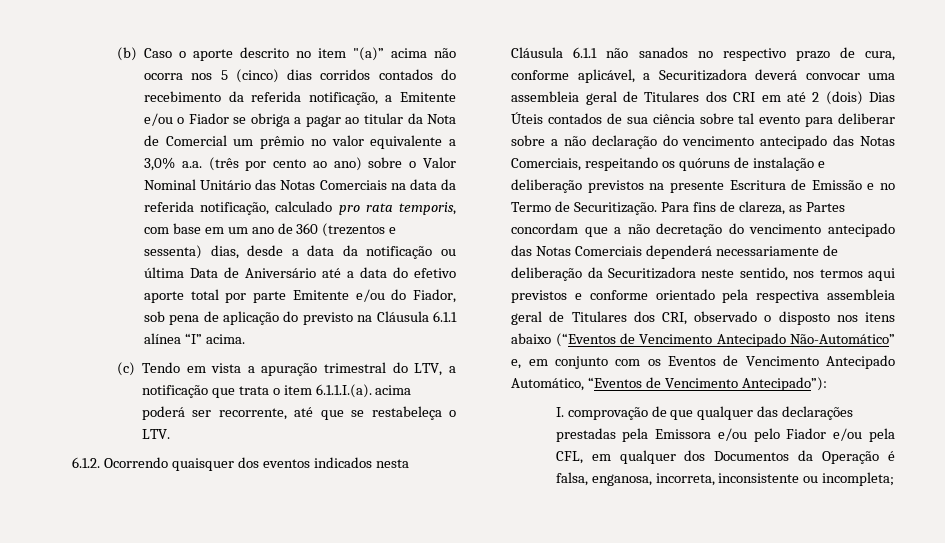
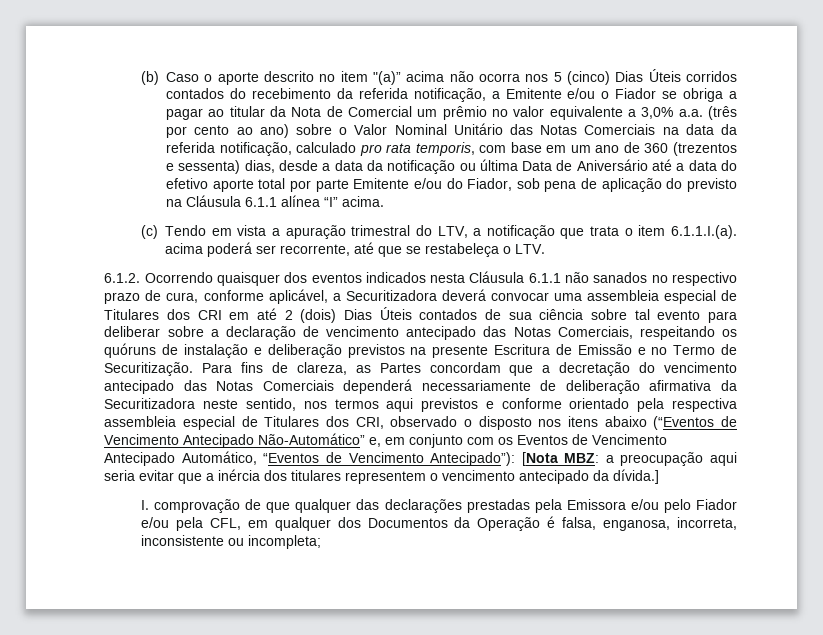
- (b) Caso o aporte descrito no item "(a)” acima não ocorra nos 5 (cinco) dias corridos contados do recebimento da referida notificação, a Emitente e/ou o Fiador se obriga a pagar ao titular da Nota de Comercial um prêmio no valor equivalente a 3,0% a.a. (três por cento ao ano) sobre o Valor Nominal Unitário das Notas Comerciais na data da referida notificação, calculado pro rata temporis, com base em um ano de 360 (trezentos e sessenta) dias, desde a data da notificação ou última Data de Aniversário até a data do efetivo aporte total por parte Emitente e/ou do Fiador, sob pena de aplicação do previsto na Cláusula 6.1.1 alínea “I” acima.
+ (b) Caso o aporte descrito no item "(a)” acima não ocorra nos 5 (cinco) Dias Úteis corridos contados do recebimento da referida notificação, a Emitente e/ou o Fiador se obriga a pagar ao titular da Nota de Comercial um prêmio no valor equivalente a 3,0% a.a. (três por cento ao ano) sobre o Valor Nominal Unitário das Notas Comerciais na data da referida notificação, calculado pro rata temporis, com base em um ano de 360 (trezentos e sessenta) dias, desde a data da notificação ou última Data de Aniversário até a data do efetivo aporte total por parte Emitente e/ou do Fiador, sob pena de aplicação do previsto na Cláusula 6.1.1 alínea “I” acima.
- 6.1.2. Ocorrendo quaisquer dos eventos indicados nesta Cláusula 6.1.1 não sanados no respectivo prazo de cura, conforme aplicável, a Securitizadora deverá convocar uma assembleia geral de Titulares dos CRI em até 2 (dois) Dias Úteis contados de sua ciência sobre tal evento para deliberar sobre a não declaração do vencimento antecipado das Notas Comerciais, respeitando os quóruns de instalação e deliberação previstos na presente Escritura de Emissão e no Termo de Securitização.
+ 6.1.2. Ocorrendo quaisquer dos eventos indicados nesta Cláusula 6.1.1 não sanados no respectivo prazo de cura, conforme aplicável, a Securitizadora deverá convocar uma assembleia especial de Titulares dos CRI em até 2 (dois) Dias Úteis contados de sua ciência sobre tal evento para deliberar sobre a declaração de vencimento antecipado das Notas Comerciais, respeitando os quóruns de instalação e deliberação previstos na presente Escritura de Emissão e no Termo de Securitização.
- Para fins de clareza, as Partes concordam que a não decretação do vencimento antecipado das Notas Comerciais dependerá necessariamente de deliberação da Securitizadora neste sentido, nos termos aqui previstos e conforme orientado pela respectiva assembleia geral de Titulares dos CRI, observado o disposto nos itens abaixo (“Eventos de Vencimento Antecipado Não-Automático” e, em conjunto com os Eventos de Vencimento Antecipado Automático, “Eventos de Vencimento Antecipado”):
+ Para fins de clareza, as Partes concordam que a decretação do vencimento antecipado das Notas Comerciais dependerá necessariamente de deliberação afirmativa da Securitizadora neste sentido, nos termos aqui previstos e conforme orientado pela respectiva assembleia especial de Titulares dos CRI, observado o disposto nos itens abaixo (“Eventos de Vencimento Antecipado Não-Automático” e, em conjunto com os Eventos de Vencimento Antecipado Automático, “Eventos de Vencimento Antecipado”): [Nota MBZ: a preocupação aqui seria evitar que a inércia dos titulares representem o vencimento antecipado da dívida.]

